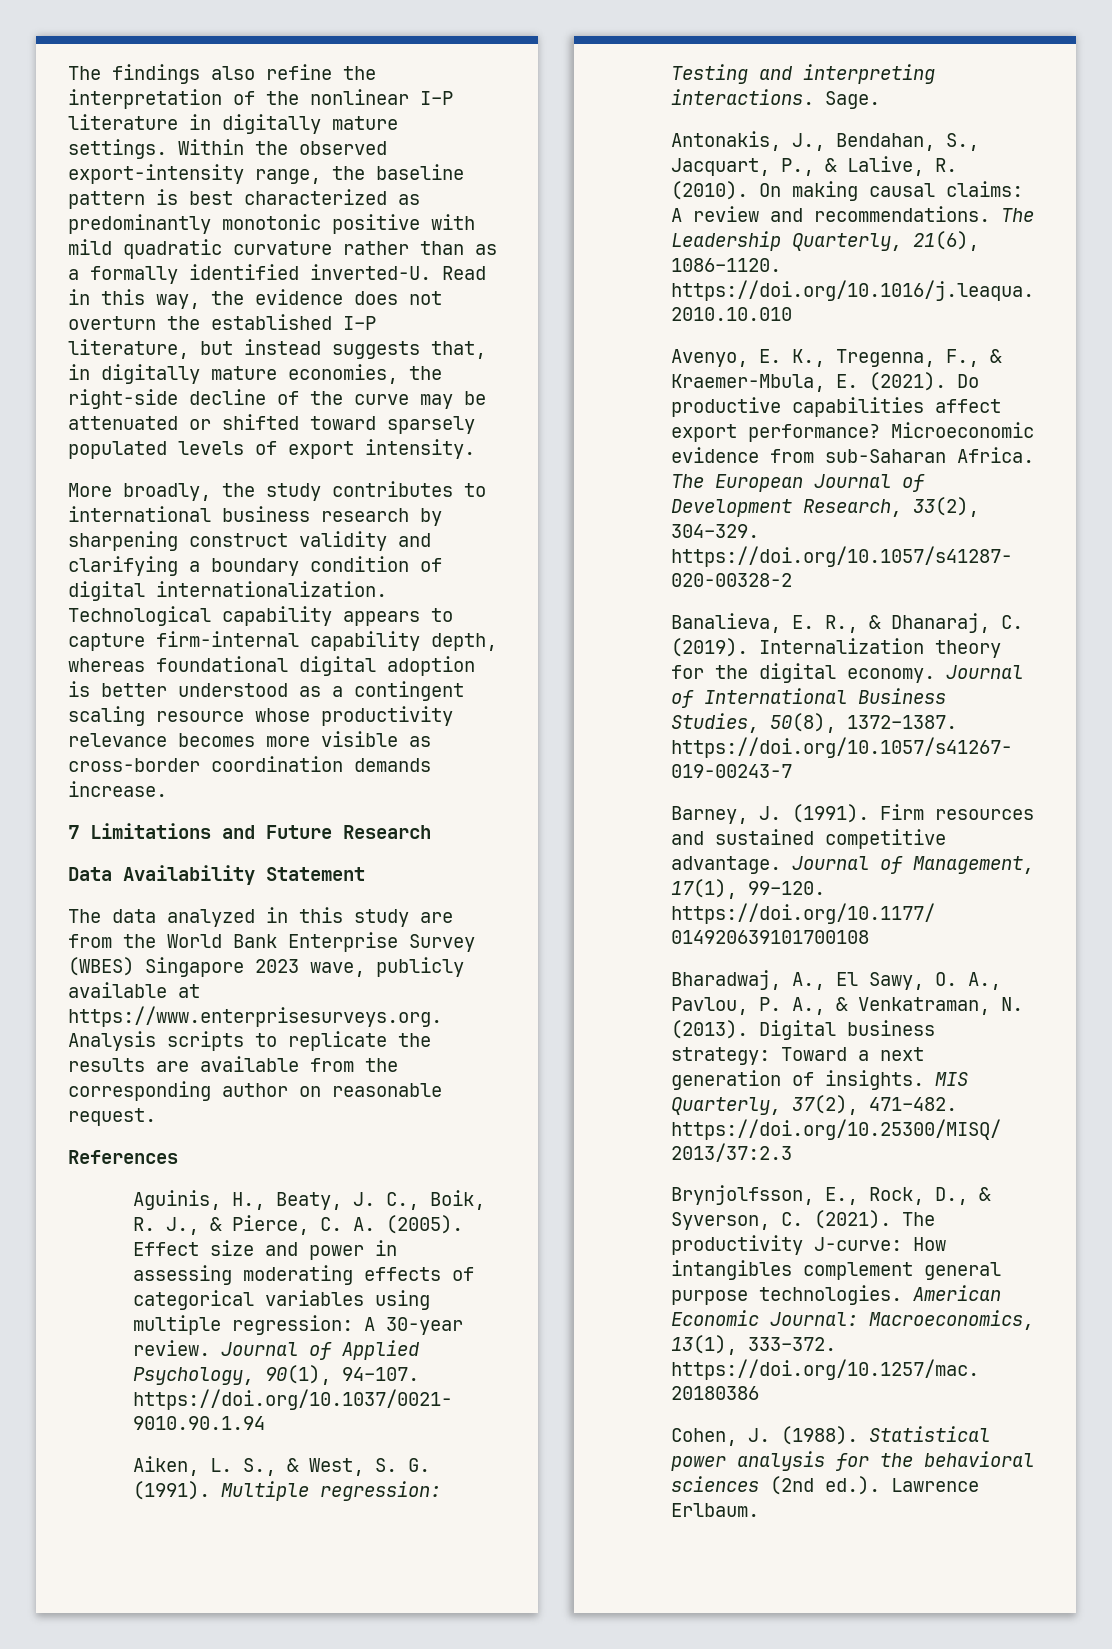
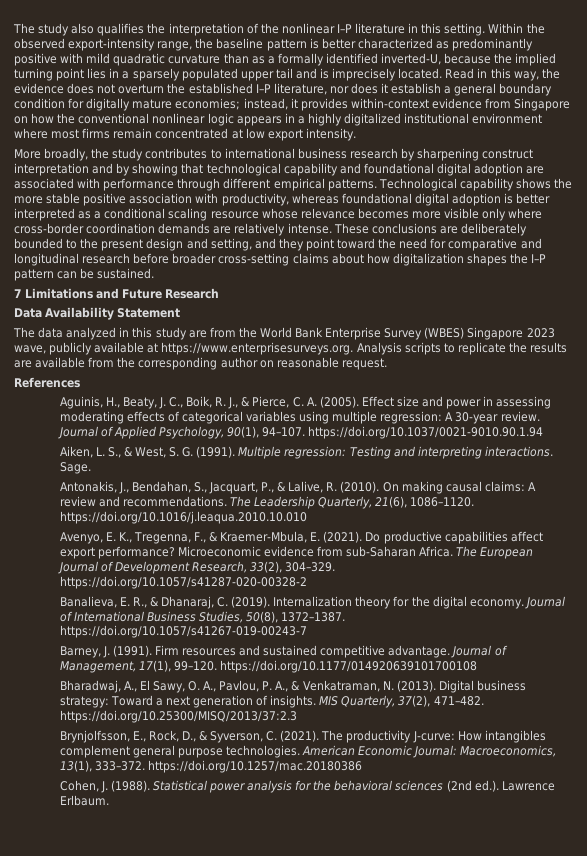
- The findings also refine the interpretation of the nonlinear I–P literature in digitally mature settings.
+ The study also qualifies the interpretation of the nonlinear I–P literature in this setting.
- Within the observed export-intensity range, the baseline pattern is best characterized as predominantly monotonic positive with mild quadratic curvature rather than as a formally identified inverted-U.
+ Within the observed export-intensity range, the baseline pattern is better characterized as predominantly positive with mild quadratic curvature than as a formally identified inverted-U, because the implied turning point lies in a sparsely populated upper tail and is imprecisely located.
- Read in this way, the evidence does not overturn the established I–P literature, but instead suggests that, in digitally mature economies, the right-side decline of the curve may be attenuated or shifted toward sparsely populated levels of export intensity.
+ Read in this way, the evidence does not overturn the established I–P literature, nor does it establish a general boundary condition for digitally mature economies; instead, it provides within-context evidence from Singapore on how the conventional nonlinear logic appears in a highly digitalized institutional environment where most firms remain concentrated at low export intensity.
- More broadly, the study contributes to international business research by sharpening construct validity and clarifying a boundary condition of digital internationalization. Technological capability appears to capture firm-internal capability depth, whereas foundational digital adoption is better understood as a contingent scaling resource whose productivity relevance becomes more visible as cross-border coordination demands increase.
+ More broadly, the study contributes to international business research by sharpening construct interpretation and by showing that technological capability and foundational digital adoption are associated with performance through different empirical patterns. Technological capability shows the more stable positive association with productivity, whereas foundational digital adoption is better interpreted as a conditional scaling resource whose relevance becomes more visible only where cross-border coordination demands are relatively intense. These conclusions are deliberately bounded to the present design and setting, and they point toward the need for comparative and longitudinal research before broader cross-setting claims about how digitalization shapes the I–P pattern can be sustained.

